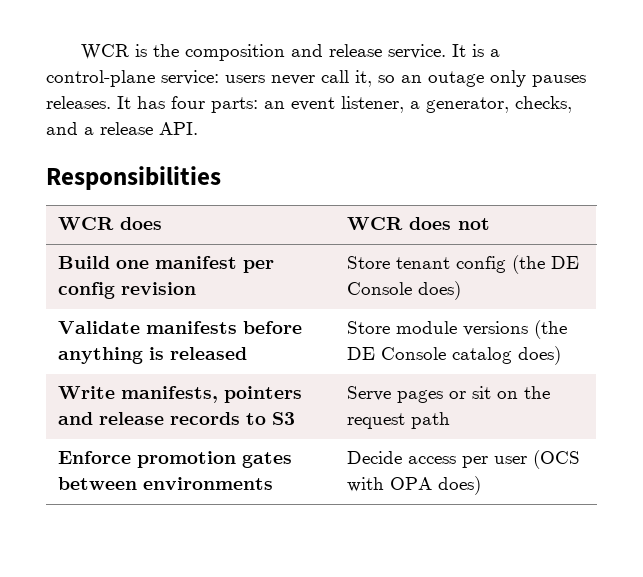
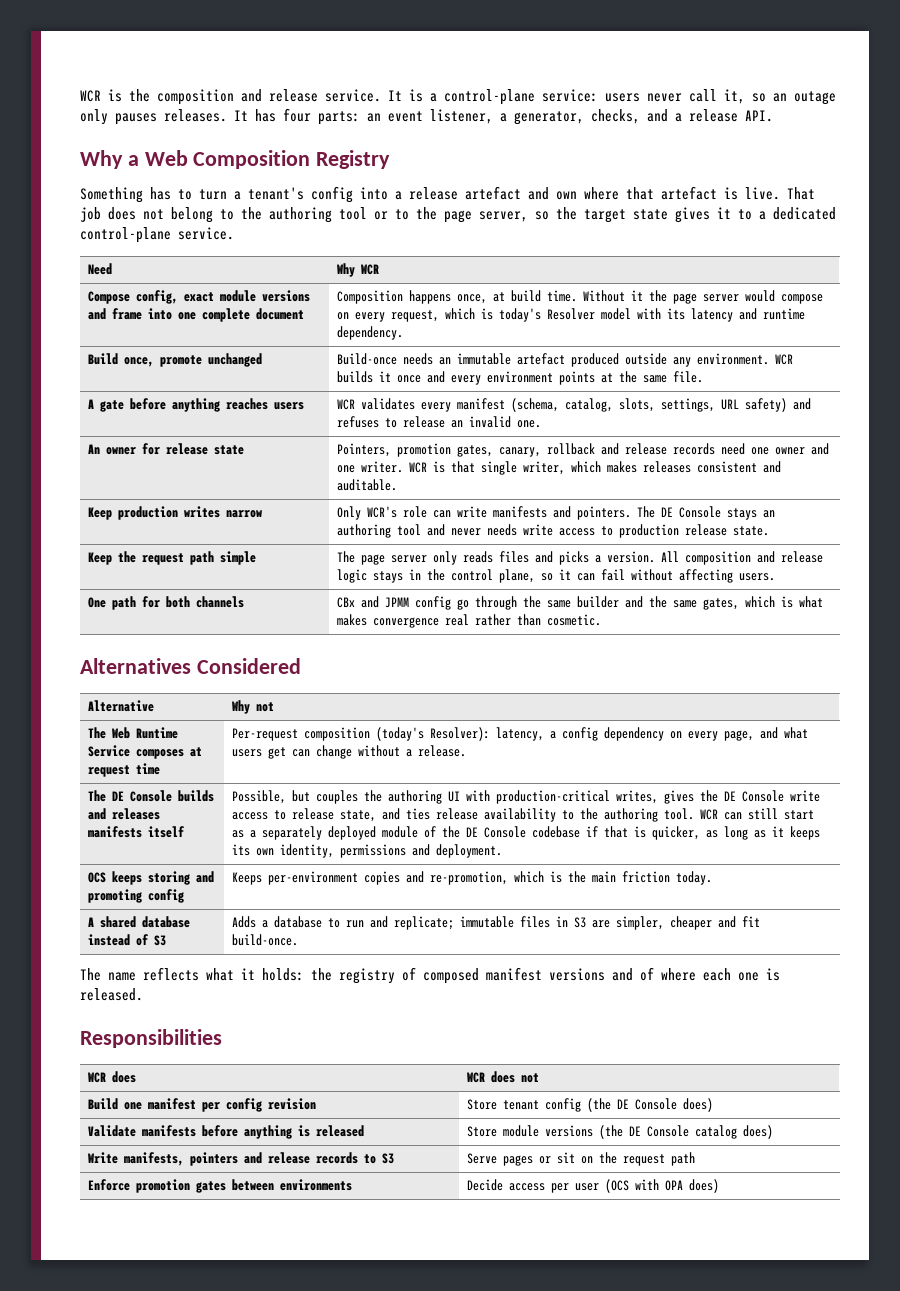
+ Why a Web Composition Registry
+ Something has to turn a tenant's config into a release artefact and own where that artefact is live. That job does not belong to the authoring tool or to the page server, so the target state gives it to a dedicated control-plane service.
+ Need | Why WCR
+ Compose config, exact module versions and frame into one complete document | Composition happens once, at build time. Without it the page server would compose on every request, which is today's Resolver model with its latency and runtime dependency.
+ Build once, promote unchanged | Build-once needs an immutable artefact produced outside any environment. WCR builds it once and every environment points at the same file.
+ A gate before anything reaches users | WCR validates every manifest (schema, catalog, slots, settings, URL safety) and refuses to release an invalid one.
+ An owner for release state | Pointers, promotion gates, canary, rollback and release records need one owner and one writer. WCR is that single writer, which makes releases consistent and auditable.
+ Keep production writes narrow | Only WCR's role can write manifests and pointers. The DE Console stays an authoring tool and never needs write access to production release state.
+ Keep the request path simple | The page server only reads files and picks a version. All composition and release logic stays in the control plane, so it can fail without affecting users.
+ One path for both channels | CBx and JPMM config go through the same builder and the same gates, which is what makes convergence real rather than cosmetic.
+ Alternatives Considered
+ Alternative | Why not
+ The Web Runtime Service composes at request time | Per-request composition (today's Resolver): latency, a config dependency on every page, and what users get can change without a release.
+ The DE Console builds and releases manifests itself | Possible, but couples the authoring UI with production-critical writes, gives the DE Console write access to release state, and ties release availability to the authoring tool. WCR can still start as a separately deployed module of the DE Console codebase if that is quicker, as long as it keeps its own identity, permissions and deployment.
+ OCS keeps storing and promoting config | Keeps per-environment copies and re-promotion, which is the main friction today.
+ A shared database instead of S3 | Adds a database to run and replicate; immutable files in S3 are simpler, cheaper and fit build-once.
+ The name reflects what it holds: the registry of composed manifest versions and of where each one is released.

